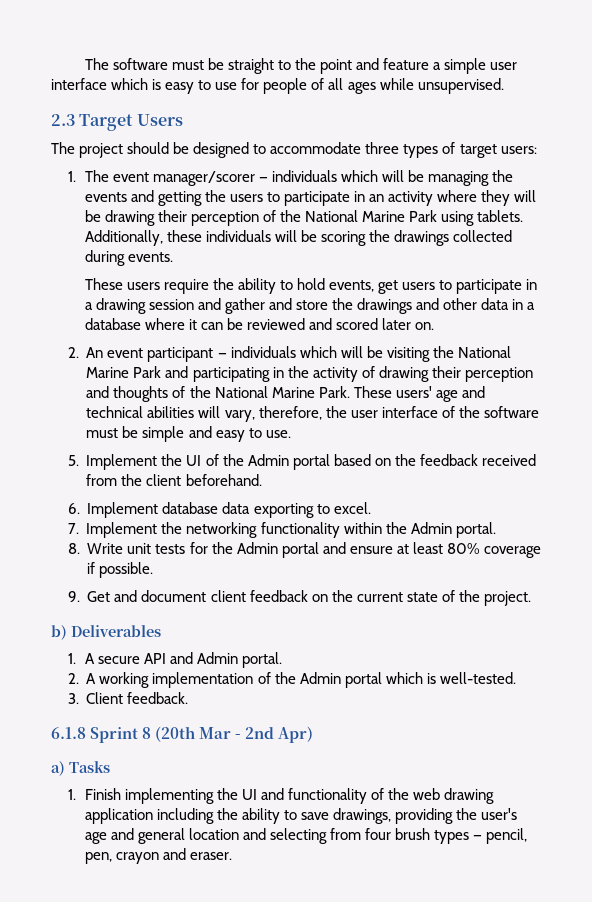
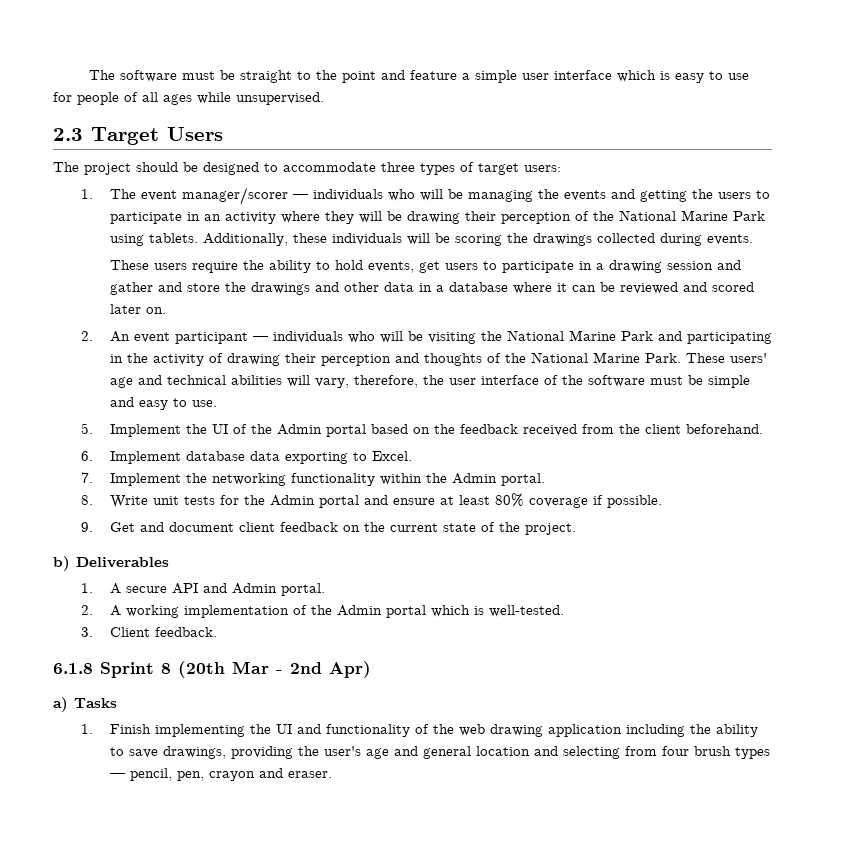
- 1. The event manager/scorer — individuals which will be managing the events and getting the users to participate in an activity where they will be drawing their perception of the National Marine Park using tablets.
+ 1. The event manager/scorer — individuals who will be managing the events and getting the users to participate in an activity where they will be drawing their perception of the National Marine Park using tablets.
- 2. An event participant — individuals which will be visiting the National Marine Park and participating in the activity of drawing their perception and thoughts of the National Marine Park.
+ 2. An event participant — individuals who will be visiting the National Marine Park and participating in the activity of drawing their perception and thoughts of the National Marine Park.
- 6. Implement database data exporting to excel.
+ 6. Implement database data exporting to Excel.

